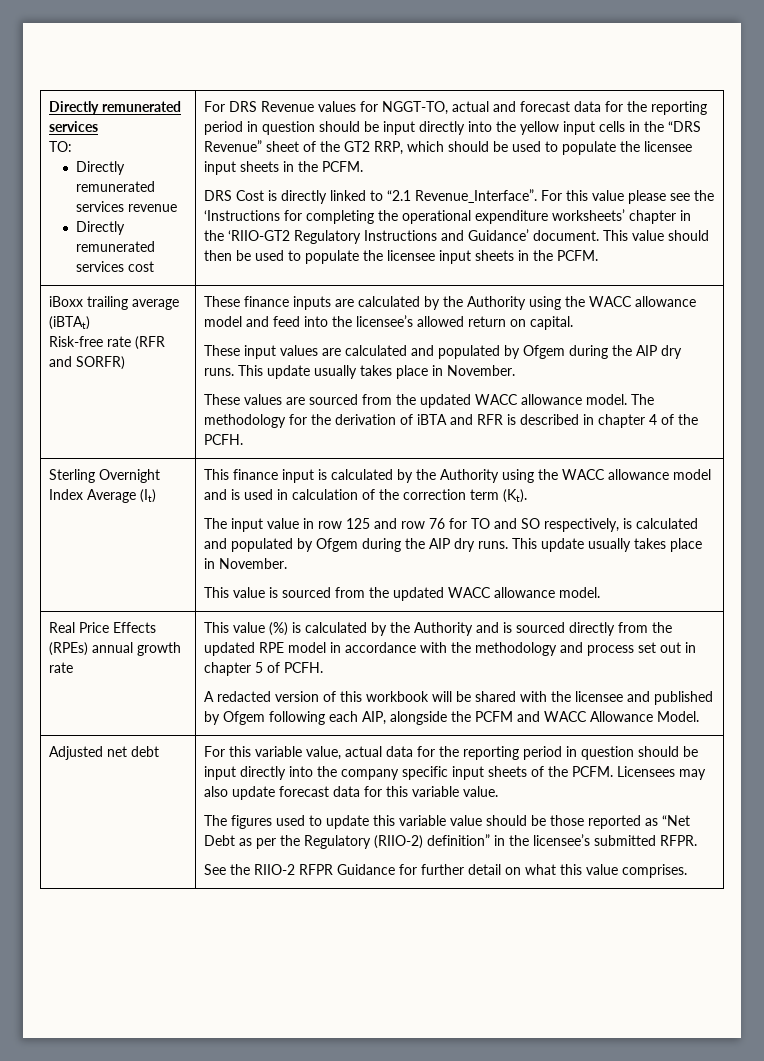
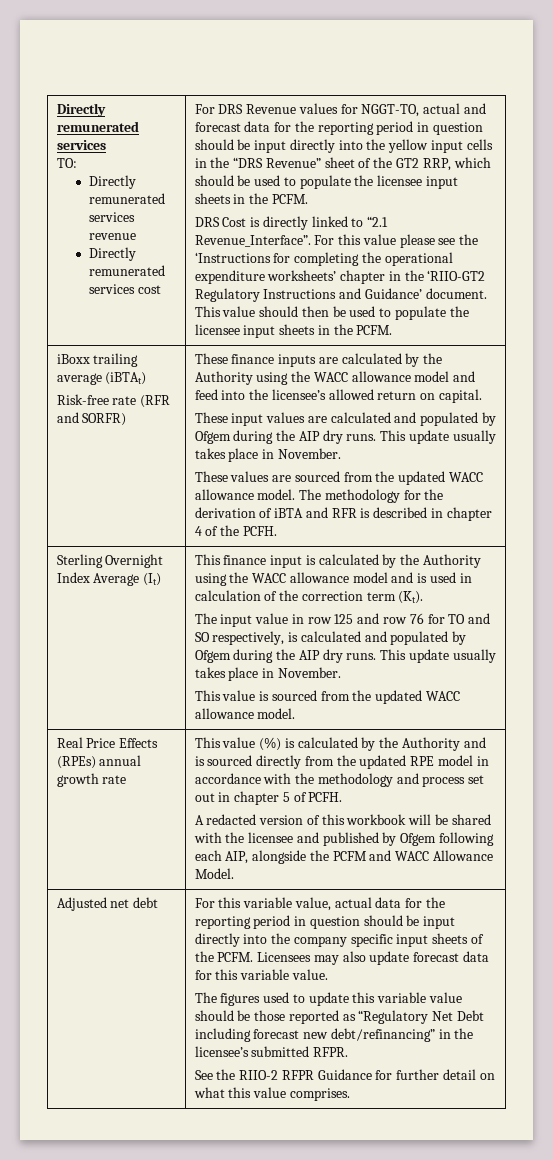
- The figures used to update this variable value should be those reported as “Net Debt as per the Regulatory (RIIO-2) definition” in the licensee’s submitted RFPR.
+ The figures used to update this variable value should be those reported as “Regulatory Net Debt including forecast new debt/refinancing” in the licensee’s submitted RFPR.

